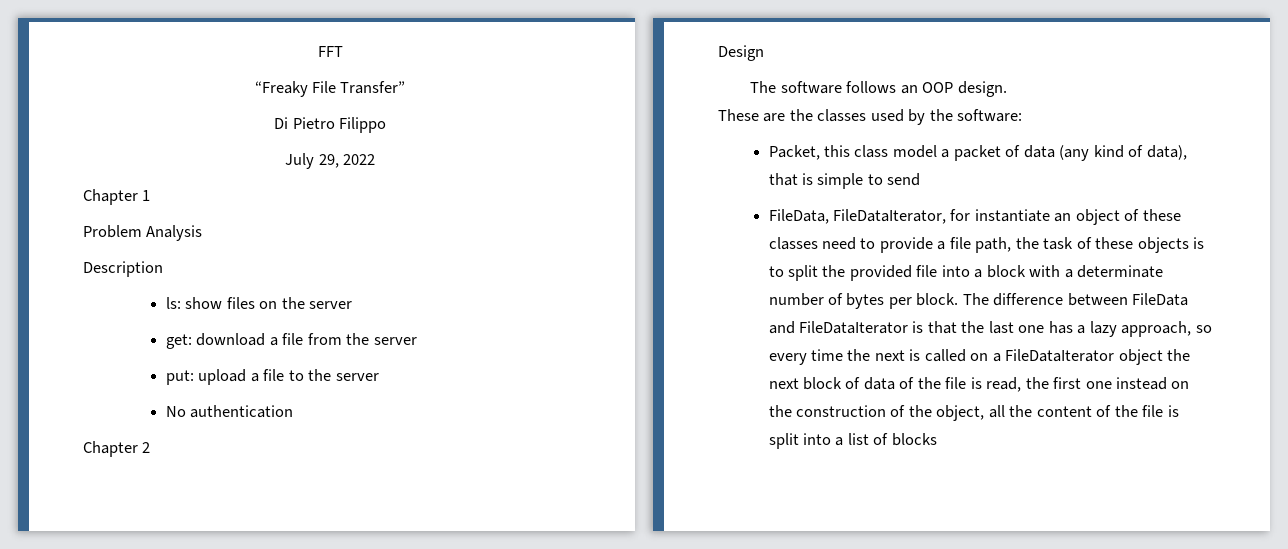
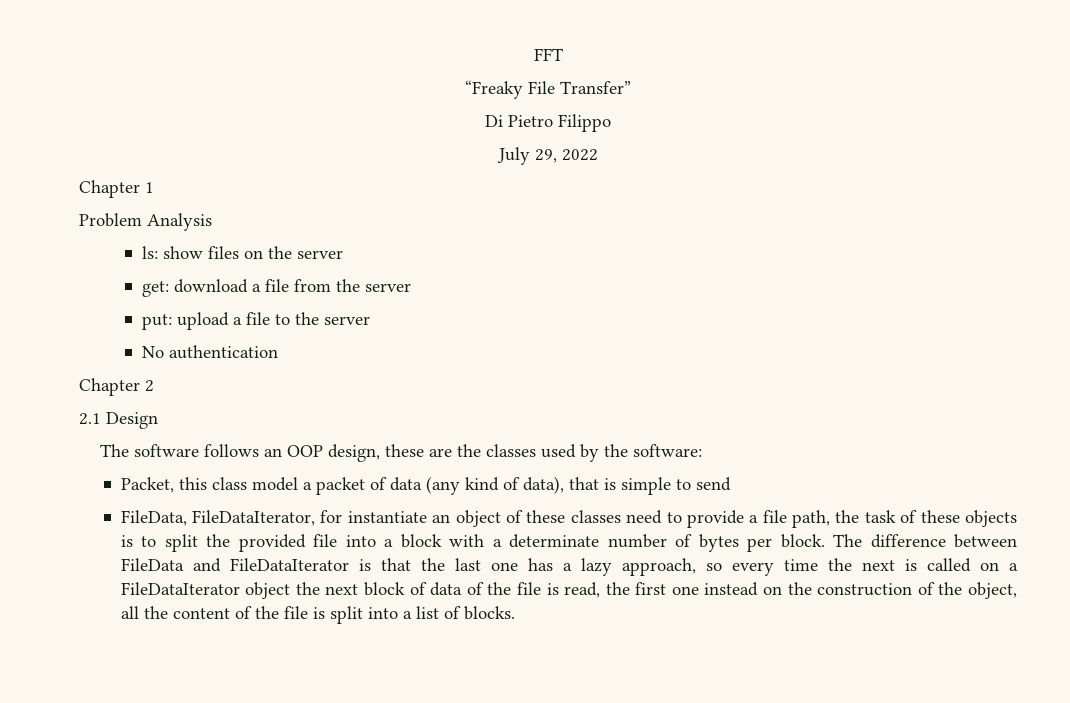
- Description
- Design
+ 2.1 Design
- The software follows an OOP design.
- These are the classes used by the software:
+ The software follows an OOP design, these are the classes used by the software:
- The difference between FileData and FileDataIterator is that the last one has a lazy approach, so every time the next is called on a FileDataIterator object the next block of data of the file is read, the first one instead on the construction of the object, all the content of the file is split into a list of blocks
+ The difference between FileData and FileDataIterator is that the last one has a lazy approach, so every time the next is called on a FileDataIterator object the next block of data of the file is read, the first one instead on the construction of the object, all the content of the file is split into a list of blocks.

